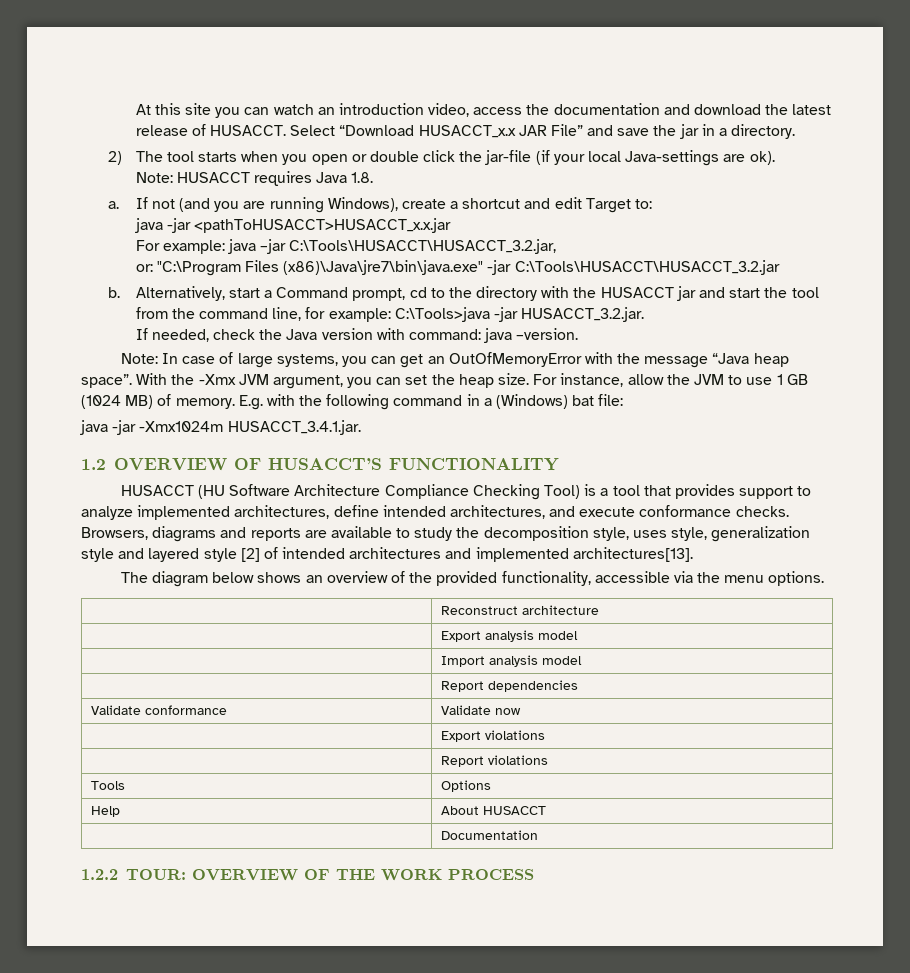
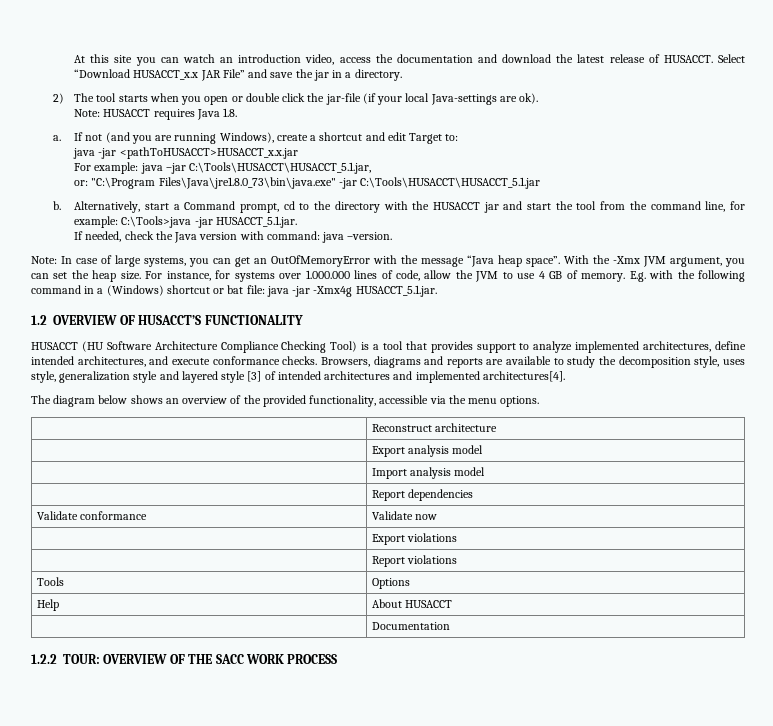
- For example: java –jar C:\Tools\HUSACCT\HUSACCT_3.2.jar,
+ For example: java –jar C:\Tools\HUSACCT\HUSACCT_5.1.jar,
- or: "C:\Program Files (x86)\Java\jre7\bin\java.exe" -jar C:\Tools\HUSACCT\HUSACCT_3.2.jar
+ or: "C:\Program Files\Java\jre1.8.0_73\bin\java.exe" -jar C:\Tools\HUSACCT\HUSACCT_5.1.jar
- Alternatively, start a Command prompt, cd to the directory with the HUSACCT jar and start the tool from the command line, for example: C:\Tools>java -jar HUSACCT_3.2.jar.
+ Alternatively, start a Command prompt, cd to the directory with the HUSACCT jar and start the tool from the command line, for example: C:\Tools>java -jar HUSACCT_5.1.jar.
- For instance, allow the JVM to use 1 GB (1024 MB) of memory.
+ For instance, for systems over 1.000.000 lines of code, allow the JVM to use 4 GB of memory.
- E.g. with the following command in a (Windows) bat file:
- java -jar -Xmx1024m HUSACCT_3.4.1.jar.
+ E.g. with the following command in a (Windows) shortcut or bat file: java -jar -Xmx4g HUSACCT_5.1.jar.
- Browsers, diagrams and reports are available to study the decomposition style, uses style, generalization style and layered style [2] of intended architectures and implemented architectures[13].
+ Browsers, diagrams and reports are available to study the decomposition style, uses style, generalization style and layered style [3] of intended architectures and implemented architectures[4].
- 1.2.2 TOUR: OVERVIEW OF THE WORK PROCESS
+ 1.2.2 TOUR: OVERVIEW OF THE SACC WORK PROCESS

